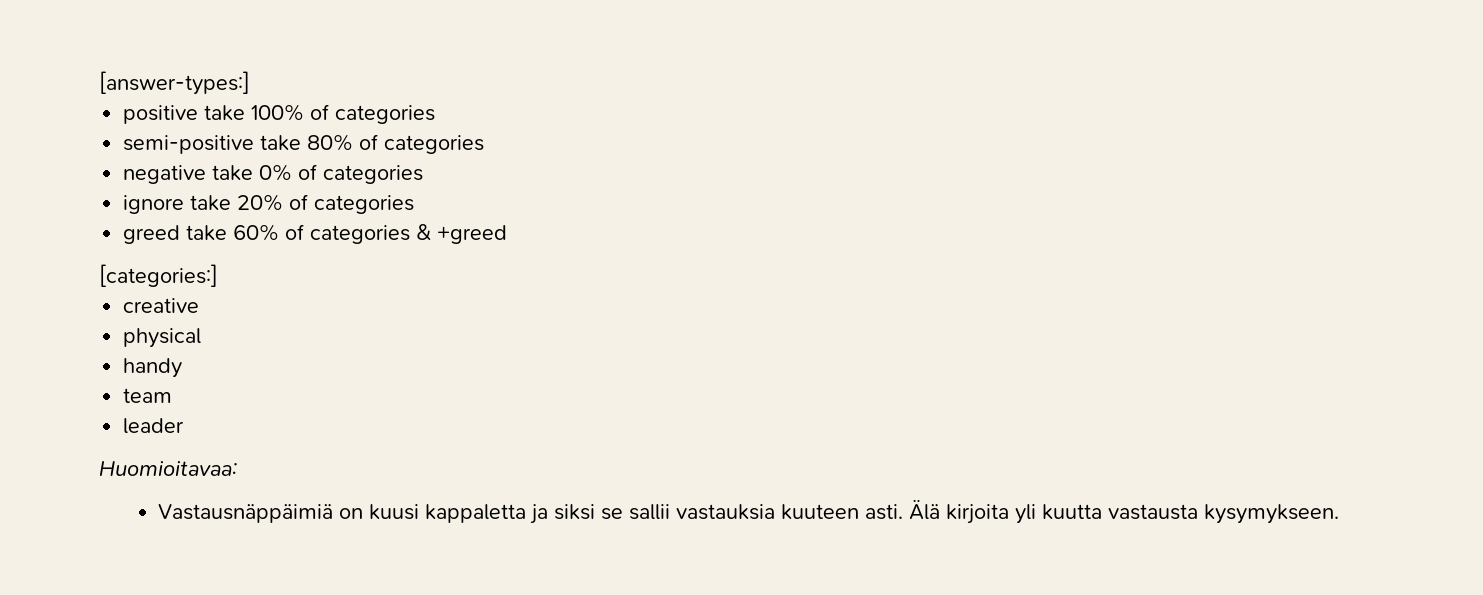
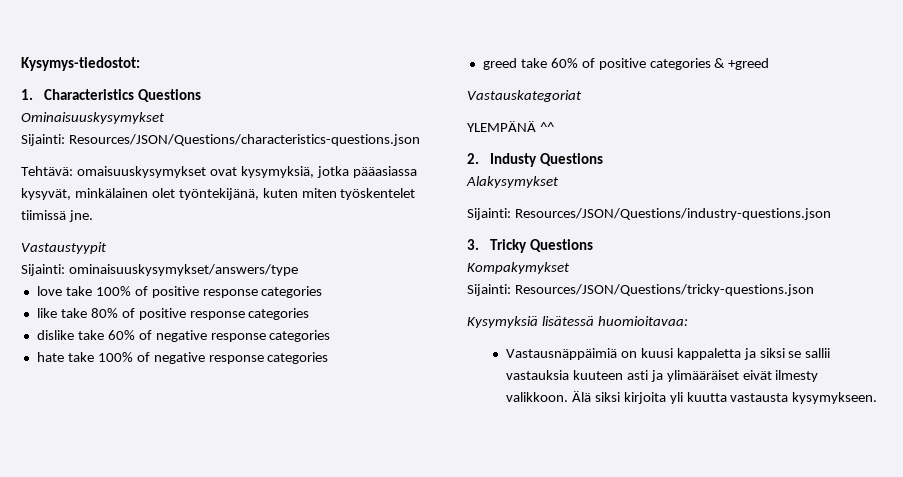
- [answer-types:]
- positive take 100% of categories
- semi-positive take 80% of categories
- negative take 0% of categories
- ignore take 20% of categories
+ Kysymys-tiedostot:
+ 1. Characteristics Questions
+ Ominaisuuskysymykset
+ Sijainti: Resources/JSON/Questions/characteristics-questions.json
+ Tehtävä: omaisuuskysymykset ovat kysymyksiä, jotka pääasiassa kysyvät, minkälainen olet työntekijänä, kuten miten työskentelet tiimissä jne.
+ Vastaustyypit
+ Sijainti: ominaisuuskysymykset/answers/type
+ love take 100% of positive response categories
+ like take 80% of positive response categories
+ dislike take 60% of negative response categories
+ hate take 100% of negative response categories
- greed take 60% of categories & +greed
+ greed take 60% of positive categories & +greed
- [categories:]
- creative
- physical
- handy
- team
- leader
- Huomioitavaa:
+ Vastauskategoriat
+ YLEMPÄNÄ ^^
+ 2. Industy Questions
+ Alakysymykset
+ Sijainti: Resources/JSON/Questions/industry-questions.json
+ 3. Tricky Questions
+ Kompakymykset
+ Sijainti: Resources/JSON/Questions/tricky-questions.json
+ Kysymyksiä lisätessä huomioitavaa:
- Vastausnäppäimiä on kuusi kappaletta ja siksi se sallii vastauksia kuuteen asti. Älä kirjoita yli kuutta vastausta kysymykseen.
+ Vastausnäppäimiä on kuusi kappaletta ja siksi se sallii vastauksia kuuteen asti ja ylimääräiset eivät ilmesty valikkoon. Älä siksi kirjoita yli kuutta vastausta kysymykseen.

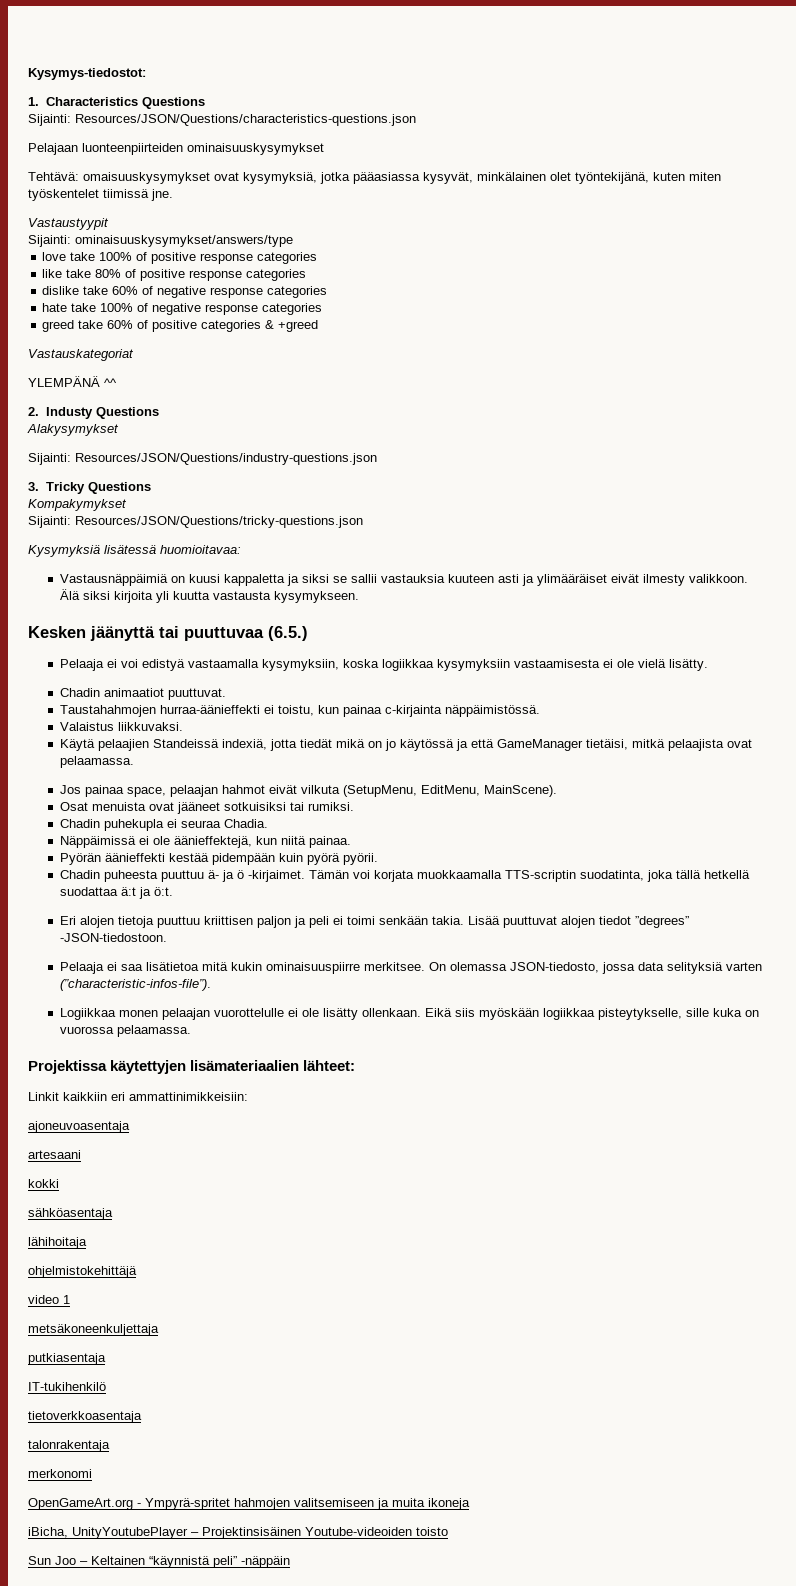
- Ominaisuuskysymykset
+ Pelajaan luonteenpiirteiden ominaisuuskysymykset
+ Kesken jäänyttä tai puuttuvaa (6.5.)
+ Pelaaja ei voi edistyä vastaamalla kysymyksiin, koska logiikkaa kysymyksiin vastaamisesta ei ole vielä lisätty.
+ Chadin animaatiot puuttuvat.
+ Taustahahmojen hurraa-äänieffekti ei toistu, kun painaa c-kirjainta näppäimistössä.
+ Valaistus liikkuvaksi.
+ Käytä pelaajien Standeissä indexiä, jotta tiedät mikä on jo käytössä ja että GameManager tietäisi, mitkä pelaajista ovat pelaamassa.
+ Jos painaa space, pelaajan hahmot eivät vilkuta (SetupMenu, EditMenu, MainScene).
+ Osat menuista ovat jääneet sotkuisiksi tai rumiksi.
+ Chadin puhekupla ei seuraa Chadia.
+ Näppäimissä ei ole äänieffektejä, kun niitä painaa.
+ Pyörän äänieffekti kestää pidempään kuin pyörä pyörii.
+ Chadin puheesta puuttuu ä- ja ö -kirjaimet. Tämän voi korjata muokkaamalla TTS-scriptin suodatinta, joka tällä hetkellä suodattaa ä:t ja ö:t.
+ Eri alojen tietoja puuttuu kriittisen paljon ja peli ei toimi senkään takia. Lisää puuttuvat alojen tiedot ”degrees” -JSON-tiedostoon.
+ Pelaaja ei saa lisätietoa mitä kukin ominaisuuspiirre merkitsee. On olemassa JSON-tiedosto, jossa data selityksiä varten (”characteristic-infos-file”).
+ Logiikkaa monen pelaajan vuorottelulle ei ole lisätty ollenkaan. Eikä siis myöskään logiikkaa pisteytykselle, sille kuka on vuorossa pelaamassa.
+ Projektissa käytettyjen lisämateriaalien lähteet:
+ Linkit kaikkiin eri ammattinimikkeisiin:
+ ajoneuvoasentaja
+ artesaani
+ kokki
+ sähköasentaja
+ lähihoitaja
+ ohjelmistokehittäjä
+ video 1
+ metsäkoneenkuljettaja
+ putkiasentaja
+ IT-tukihenkilö
+ tietoverkkoasentaja
+ talonrakentaja
+ merkonomi
+ OpenGameArt.org - Ympyrä-spritet hahmojen valitsemiseen ja muita ikoneja
+ iBicha, UnityYoutubePlayer – Projektinsisäinen Youtube-videoiden toisto
+ Sun Joo – Keltainen “käynnistä peli” -näppäin

